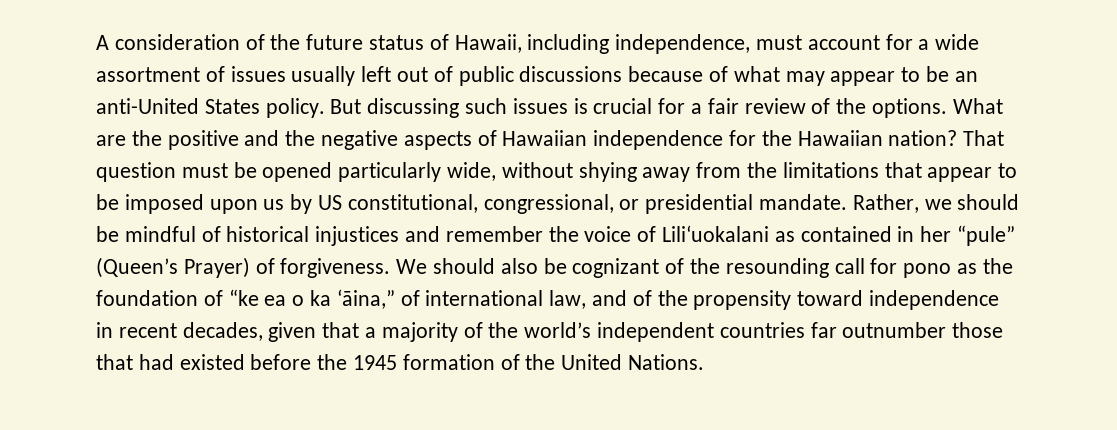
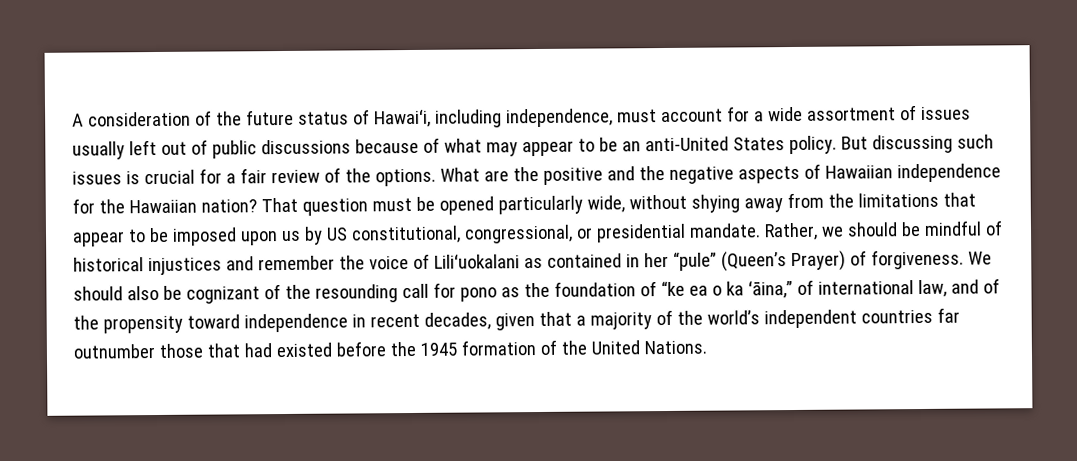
- A consideration of the future status of Hawaii, including independence, must account for a wide assortment of issues usually left out of public discussions because of what may appear to be an anti-United States policy.
+ A consideration of the future status of Hawaiʻi, including independence, must account for a wide assortment of issues usually left out of public discussions because of what may appear to be an anti-United States policy.

